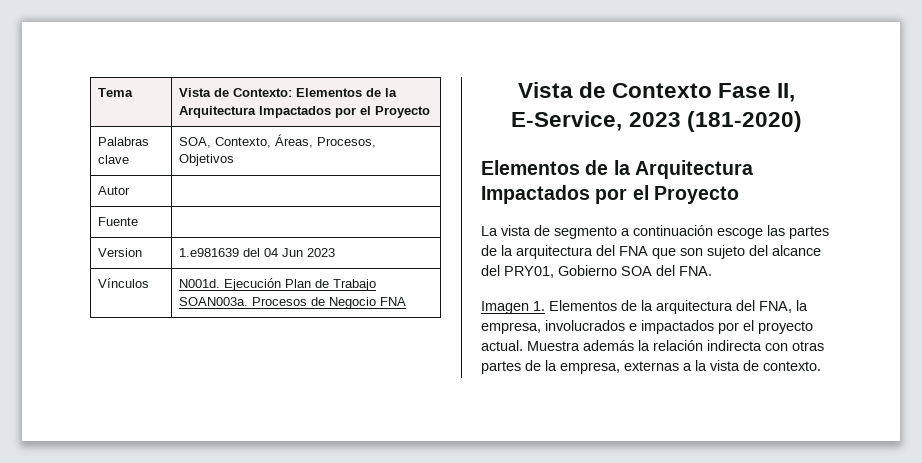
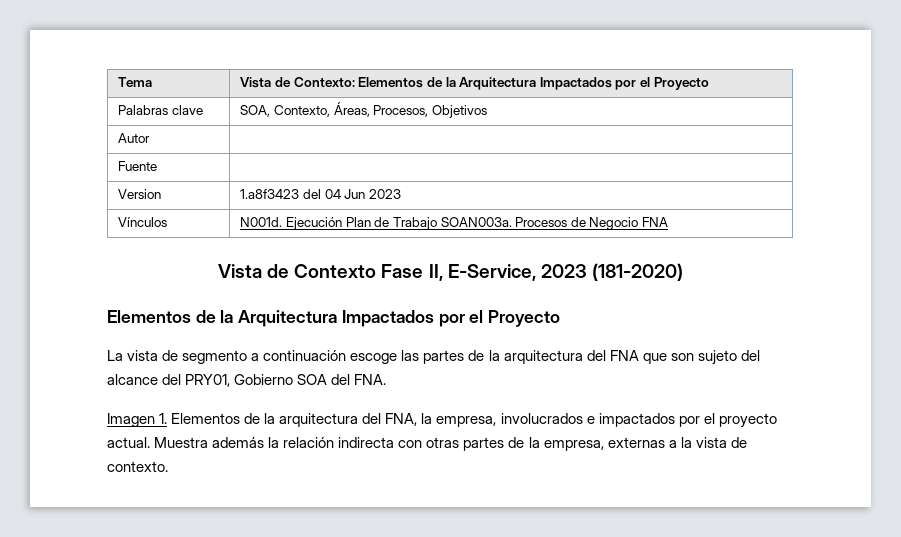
- Version | 1.e981639 del 04 Jun 2023
+ Version | 1.a8f3423 del 04 Jun 2023

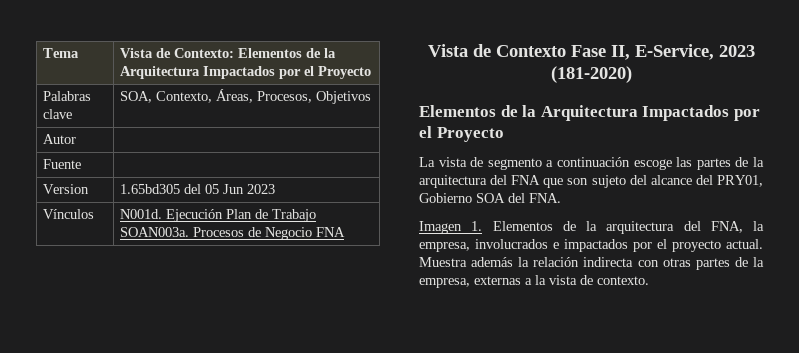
- Version | 1.a8f3423 del 04 Jun 2023
+ Version | 1.65bd305 del 05 Jun 2023

